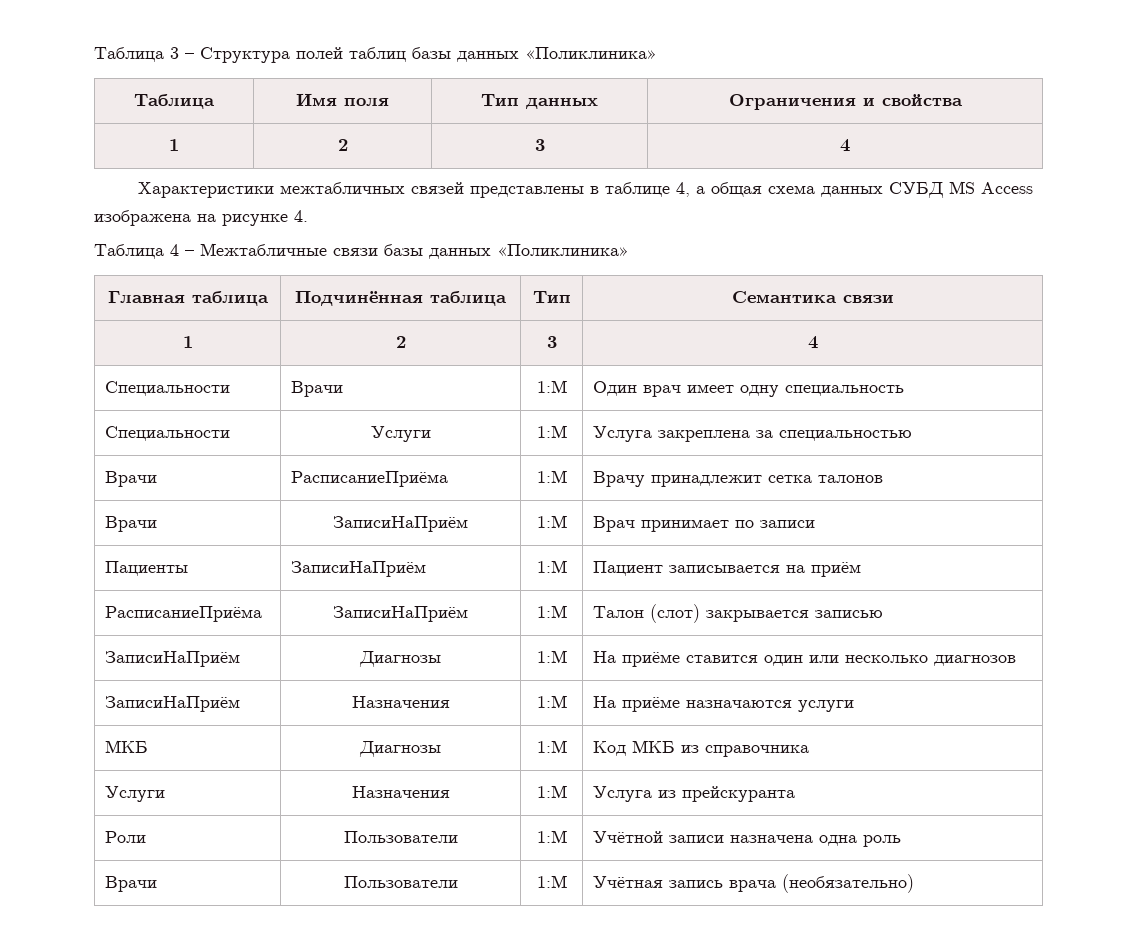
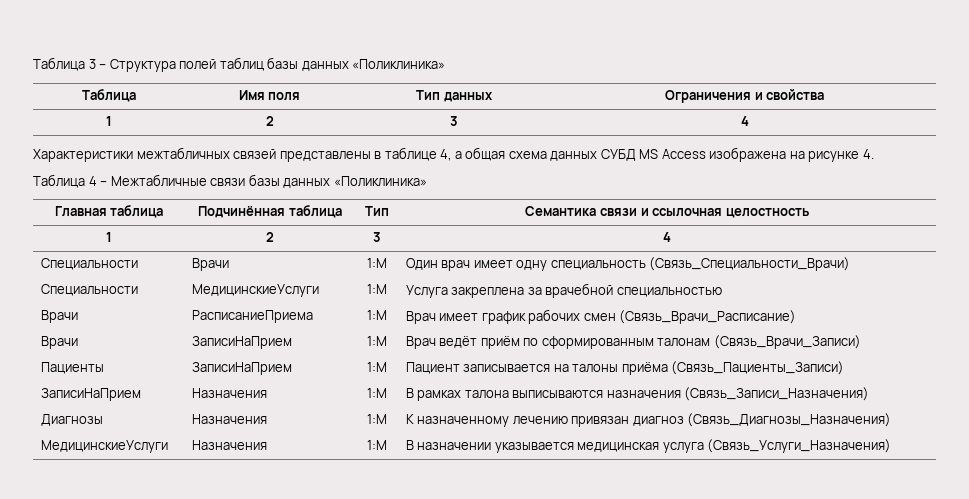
- Главная таблица | Подчинённая таблица | Тип | Семантика связи
+ Главная таблица | Подчинённая таблица | Тип | Семантика связи и ссылочная целостность
- Специальности | Врачи | 1:M | Один врач имеет одну специальность
- Специальности | Услуги | 1:M | Услуга закреплена за специальностью
+ Специальности | Врачи | 1:M | Один врач имеет одну специальность (Связь_Специальности_Врачи)
+ Специальности | МедицинскиеУслуги | 1:M | Услуга закреплена за врачебной специальностью
- Врачи | РасписаниеПриёма | 1:M | Врачу принадлежит сетка талонов
- Врачи | ЗаписиНаПриём | 1:M | Врач принимает по записи
+ Врачи | РасписаниеПриема | 1:M | Врач имеет график рабочих смен (Связь_Врачи_Расписание)
+ Врачи | ЗаписиНаПрием | 1:M | Врач ведёт приём по сформированным талонам (Связь_Врачи_Записи)
- Пациенты | ЗаписиНаПриём | 1:M | Пациент записывается на приём
- РасписаниеПриёма | ЗаписиНаПриём | 1:M | Талон (слот) закрывается записью
- ЗаписиНаПриём | Диагнозы | 1:M | На приёме ставится один или несколько диагнозов
- ЗаписиНаПриём | Назначения | 1:M | На приёме назначаются услуги
- МКБ | Диагнозы | 1:M | Код МКБ из справочника
- Услуги | Назначения | 1:M | Услуга из прейскуранта
- Роли | Пользователи | 1:M | Учётной записи назначена одна роль
- Врачи | Пользователи | 1:M | Учётная запись врача (необязательно)
+ Пациенты | ЗаписиНаПрием | 1:M | Пациент записывается на талоны приёма (Связь_Пациенты_Записи)
+ ЗаписиНаПрием | Назначения | 1:M | В рамках талона выписываются назначения (Связь_Записи_Назначения)
+ Диагнозы | Назначения | 1:M | К назначенному лечению привязан диагноз (Связь_Диагнозы_Назначения)
+ МедицинскиеУслуги | Назначения | 1:M | В назначении указывается медицинская услуга (Связь_Услуги_Назначения)

